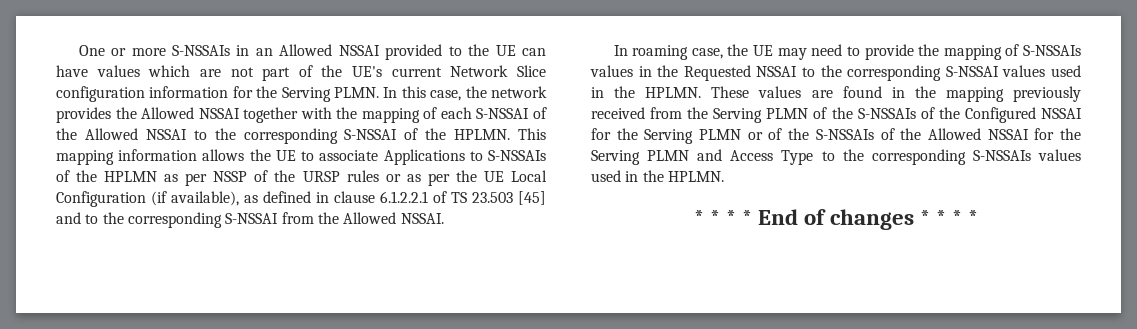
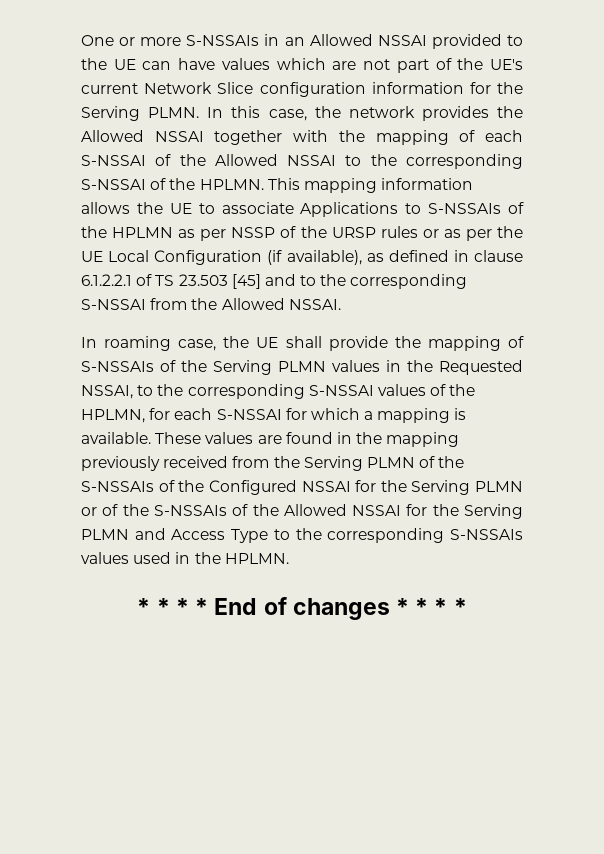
- In roaming case, the UE may need to provide the mapping of S-NSSAIs values in the Requested NSSAI to the corresponding S-NSSAI values used in the HPLMN.
+ In roaming case, the UE shall provide the mapping of S-NSSAIs of the Serving PLMN values in the Requested NSSAI, to the corresponding S-NSSAI values of the HPLMN, for each S-NSSAI for which a mapping is available.

